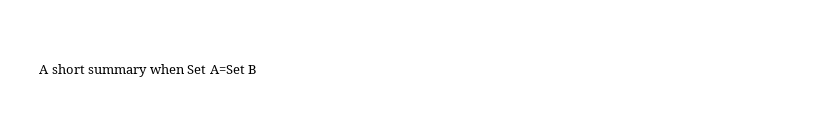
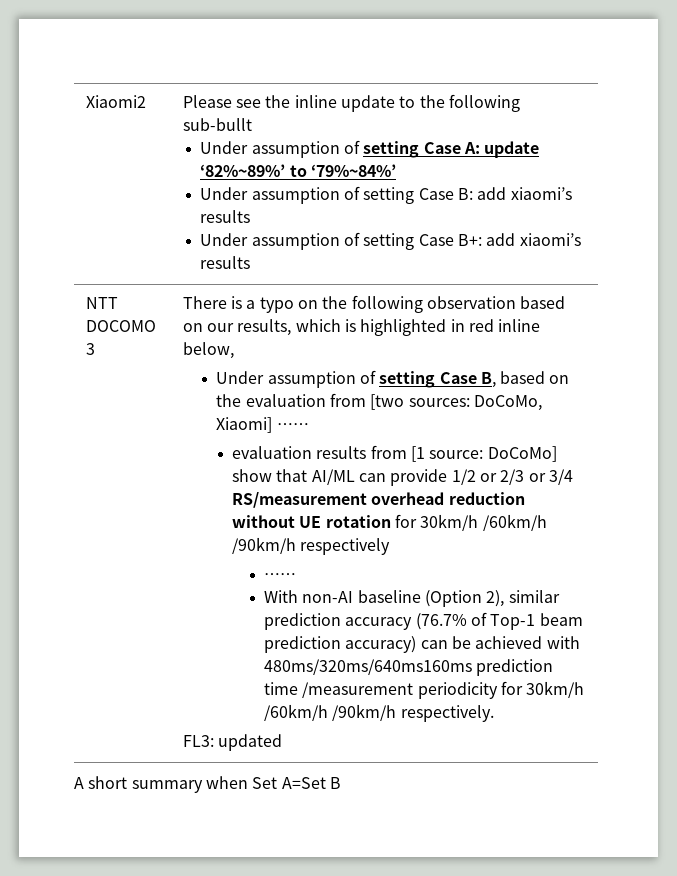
+ Xiaomi2 | Please see the inline update to the following sub-bullt
+ Under assumption of setting Case A: update ‘82%~89%’ to ‘79%~84%’
+ Under assumption of setting Case B: add xiaomi’s results
+ Under assumption of setting Case B+: add xiaomi’s results
+ NTT DOCOMO 3 | There is a typo on the following observation based on our results, which is highlighted in red inline below,
+ Under assumption of setting Case B, based on the evaluation from [two sources: DoCoMo, Xiaomi] ……
+ evaluation results from [1 source: DoCoMo] show that AI/ML can provide 1/2 or 2/3 or 3/4 RS/measurement overhead reduction without UE rotation for 30km/h /60km/h /90km/h respectively
+ ……
+ With non-AI baseline (Option 2), similar prediction accuracy (76.7% of Top-1 beam prediction accuracy) can be achieved with 480ms/320ms/640ms160ms prediction time /measurement periodicity for 30km/h /60km/h /90km/h respectively.
+ FL3: updated

